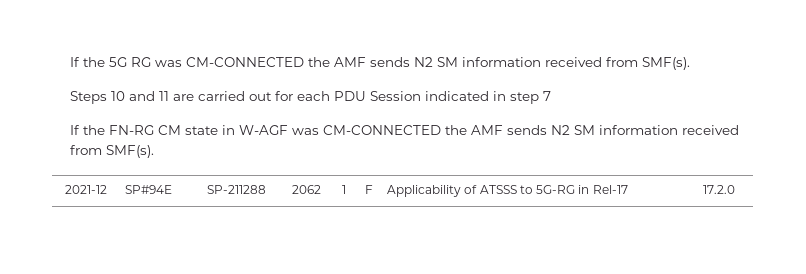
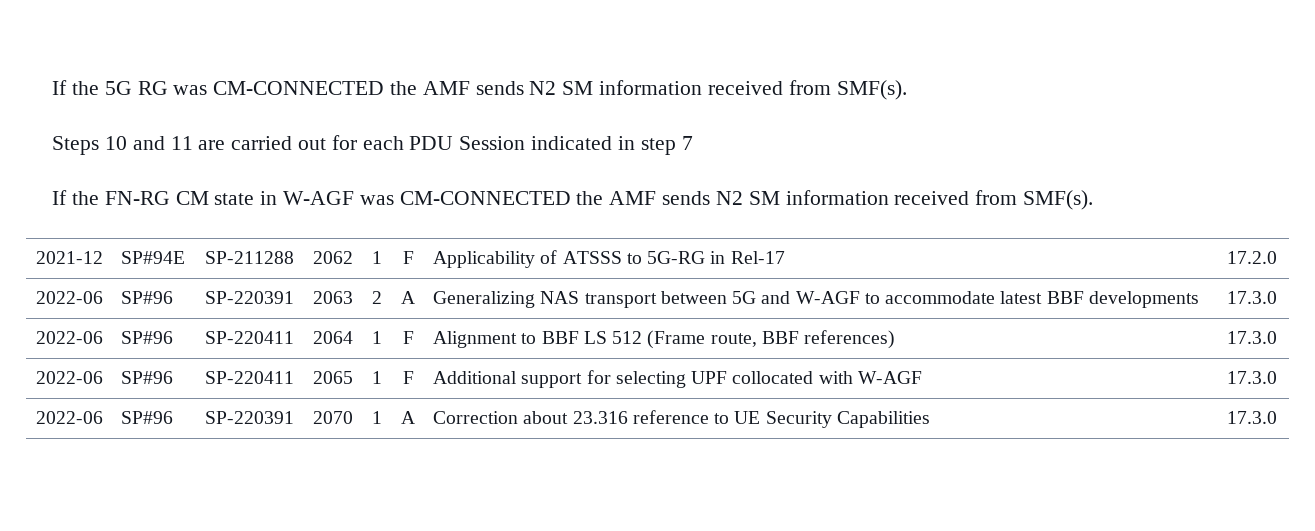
+ 2022-06 | SP#96 | SP-220391 | 2063 | 2 | A | Generalizing NAS transport between 5G and W-AGF to accommodate latest BBF developments | 17.3.0
+ 2022-06 | SP#96 | SP-220411 | 2064 | 1 | F | Alignment to BBF LS 512 (Frame route, BBF references) | 17.3.0
+ 2022-06 | SP#96 | SP-220411 | 2065 | 1 | F | Additional support for selecting UPF collocated with W-AGF | 17.3.0
+ 2022-06 | SP#96 | SP-220391 | 2070 | 1 | A | Correction about 23.316 reference to UE Security Capabilities | 17.3.0

